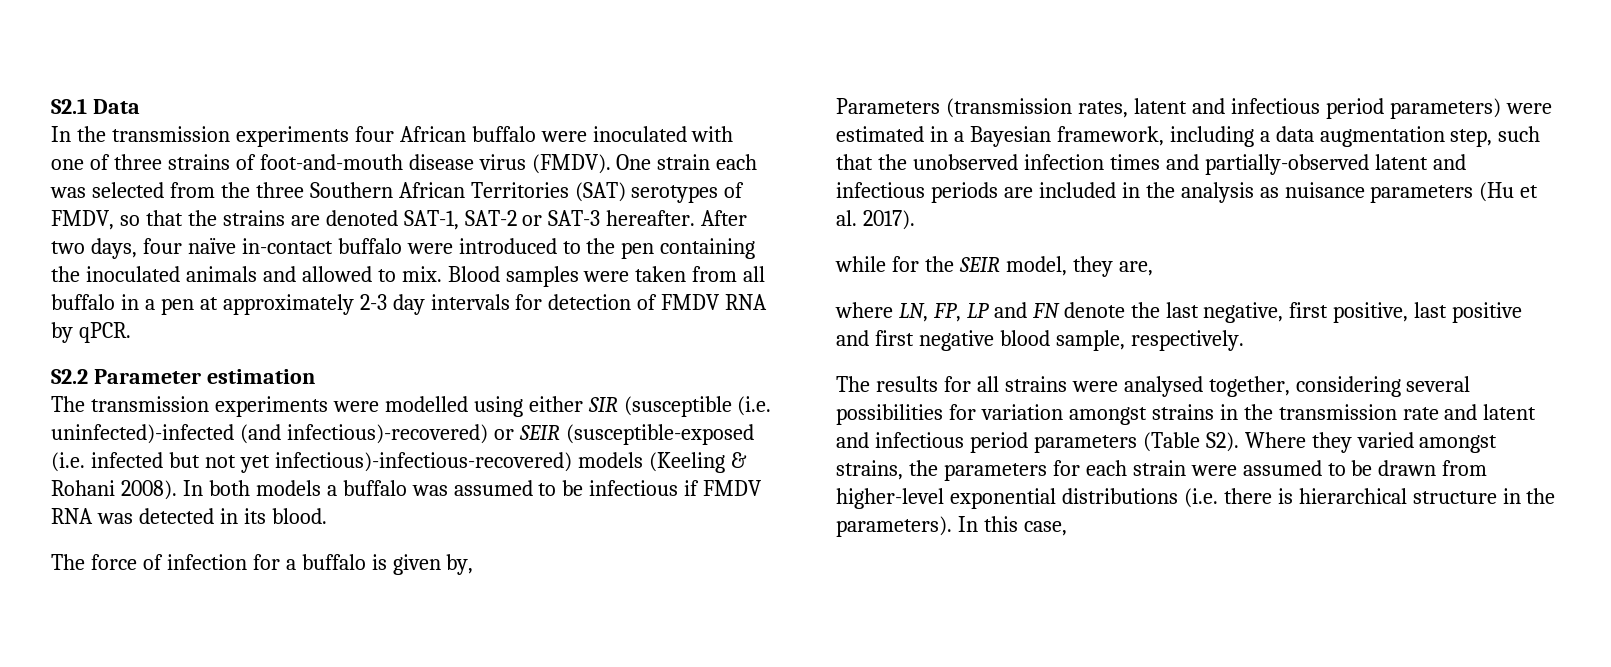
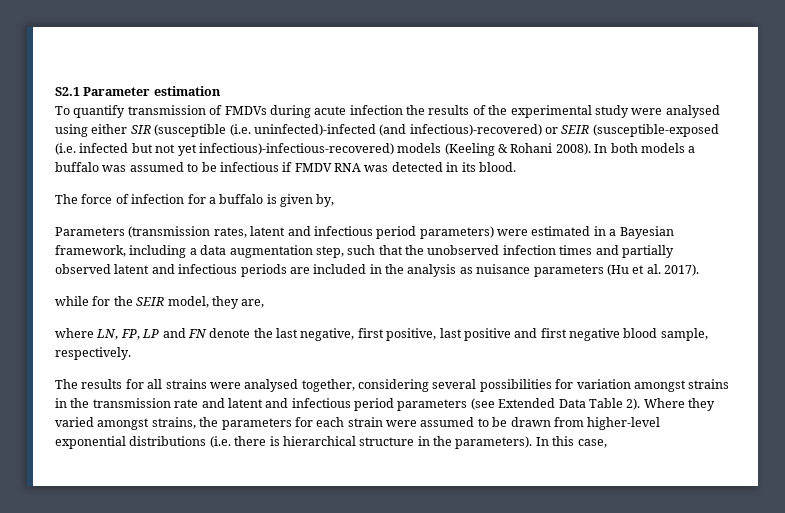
- S2.1 Data
- In the transmission experiments four African buffalo were inoculated with one of three strains of foot-and-mouth disease virus (FMDV). One strain each was selected from the three Southern African Territories (SAT) serotypes of FMDV, so that the strains are denoted SAT-1, SAT-2 or SAT-3 hereafter. After two days, four naïve in-contact buffalo were introduced to the pen containing the inoculated animals and allowed to mix. Blood samples were taken from all buffalo in a pen at approximately 2-3 day intervals for detection of FMDV RNA by qPCR.
- S2.2 Parameter estimation
- The transmission experiments were modelled using either SIR (susceptible (i.e. uninfected)-infected (and infectious)-recovered) or SEIR (susceptible-exposed (i.e. infected but not yet infectious)-infectious-recovered) models (Keeling & Rohani 2008).
+ S2.1 Parameter estimation
+ To quantify transmission of FMDVs during acute infection the results of the experimental study were analysed using either SIR (susceptible (i.e. uninfected)-infected (and infectious)-recovered) or SEIR (susceptible-exposed (i.e. infected but not yet infectious)-infectious-recovered) models (Keeling & Rohani 2008).
- Parameters (transmission rates, latent and infectious period parameters) were estimated in a Bayesian framework, including a data augmentation step, such that the unobserved infection times and partially-observed latent and infectious periods are included in the analysis as nuisance parameters (Hu et al. 2017).
+ Parameters (transmission rates, latent and infectious period parameters) were estimated in a Bayesian framework, including a data augmentation step, such that the unobserved infection times and partially observed latent and infectious periods are included in the analysis as nuisance parameters (Hu et al. 2017).
- The results for all strains were analysed together, considering several possibilities for variation amongst strains in the transmission rate and latent and infectious period parameters (Table S2). Where they varied amongst strains, the parameters for each strain were assumed to be drawn from higher-level exponential distributions (i.e. there is hierarchical structure in the parameters).
+ The results for all strains were analysed together, considering several possibilities for variation amongst strains in the transmission rate and latent and infectious period parameters (see Extended Data Table 2). Where they varied amongst strains, the parameters for each strain were assumed to be drawn from higher-level exponential distributions (i.e. there is hierarchical structure in the parameters).

